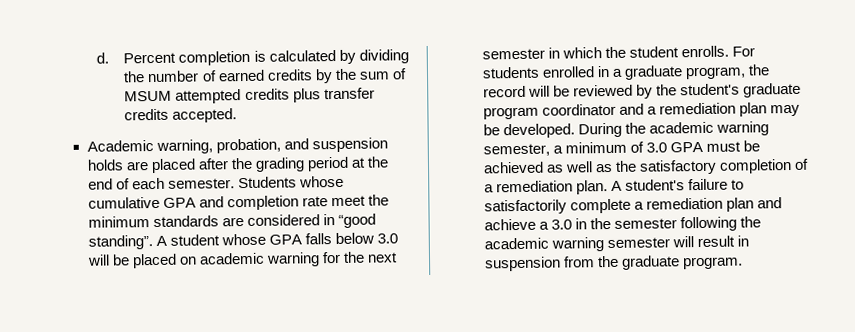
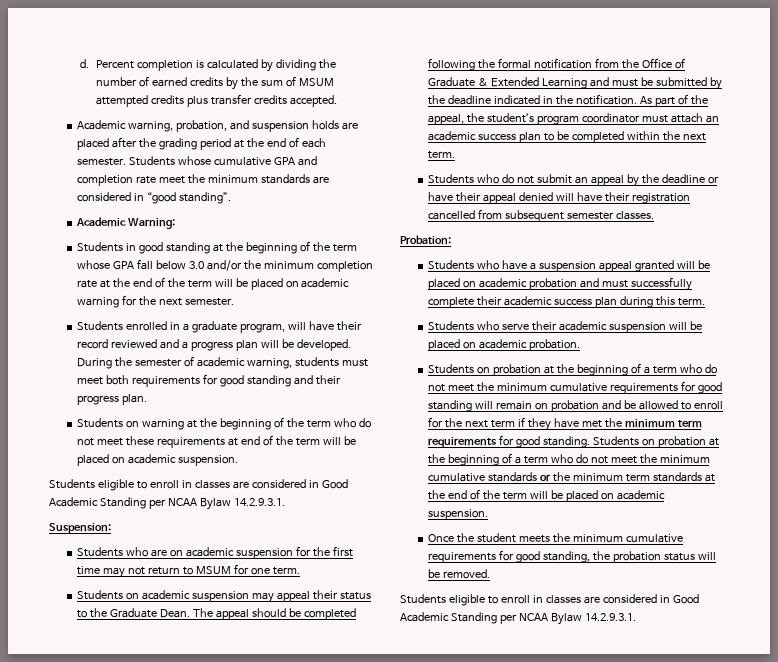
- Students whose cumulative GPA and completion rate meet the minimum standards are considered in “good standing”. A student whose GPA falls below 3.0 will be placed on academic warning for the next semester in which the student enrolls. For students enrolled in a graduate program, the record will be reviewed by the student's graduate program coordinator and a remediation plan may be developed. During the academic warning semester, a minimum of 3.0 GPA must be achieved as well as the satisfactory completion of a remediation plan. A student's failure to satisfactorily complete a remediation plan and achieve a 3.0 in the semester following the academic warning semester will result in suspension from the graduate program.
+ Students whose cumulative GPA and completion rate meet the minimum standards are considered in “good standing”.
+ Academic Warning:
+ Students in good standing at the beginning of the term whose GPA fall below 3.0 and/or the minimum completion rate at the end of the term will be placed on academic warning for the next semester.
+ Students enrolled in a graduate program, will have their record reviewed and a progress plan will be developed. During the semester of academic warning, students must meet both requirements for good standing and their progress plan.
+ Students on warning at the beginning of the term who do not meet these requirements at end of the term will be placed on academic suspension.
+ Students eligible to enroll in classes are considered in Good Academic Standing per NCAA Bylaw 14.2.9.3.1.
+ Suspension:
+ Students who are on academic suspension for the first time may not return to MSUM for one term.
+ Students on academic suspension may appeal their status to the Graduate Dean. The appeal should be completed following the formal notification from the Office of Graduate & Extended Learning and must be submitted by the deadline indicated in the notification. As part of the appeal, the student’s program coordinator must attach an academic success plan to be completed within the next term.
+ Students who do not submit an appeal by the deadline or have their appeal denied will have their registration cancelled from subsequent semester classes.
+ Probation:
+ Students who have a suspension appeal granted will be placed on academic probation and must successfully complete their academic success plan during this term.
+ Students who serve their academic suspension will be placed on academic probation.
+ Students on probation at the beginning of a term who do not meet the minimum cumulative requirements for good standing will remain on probation and be allowed to enroll for the next term if they have met the minimum term requirements for good standing. Students on probation at the beginning of a term who do not meet the minimum cumulative standards or the minimum term standards at the end of the term will be placed on academic suspension.
+ Once the student meets the minimum cumulative requirements for good standing, the probation status will be removed.
+ Students eligible to enroll in classes are considered in Good Academic Standing per NCAA Bylaw 14.2.9.3.1.

